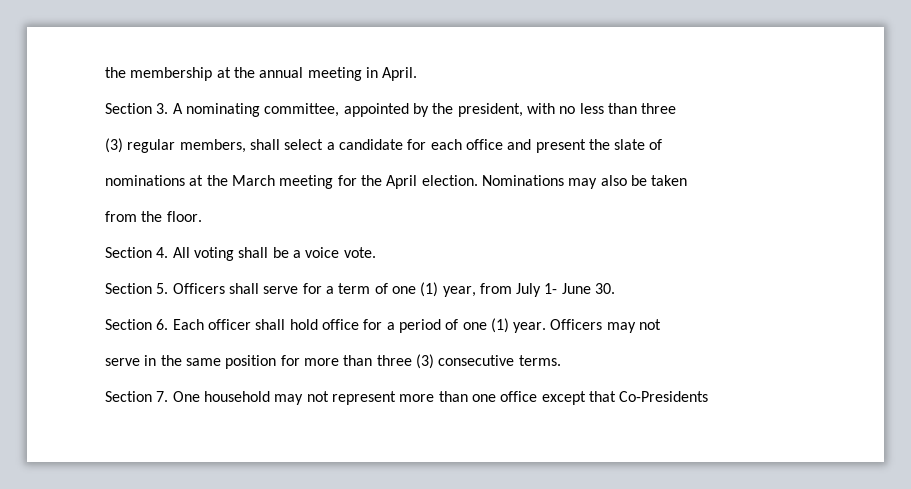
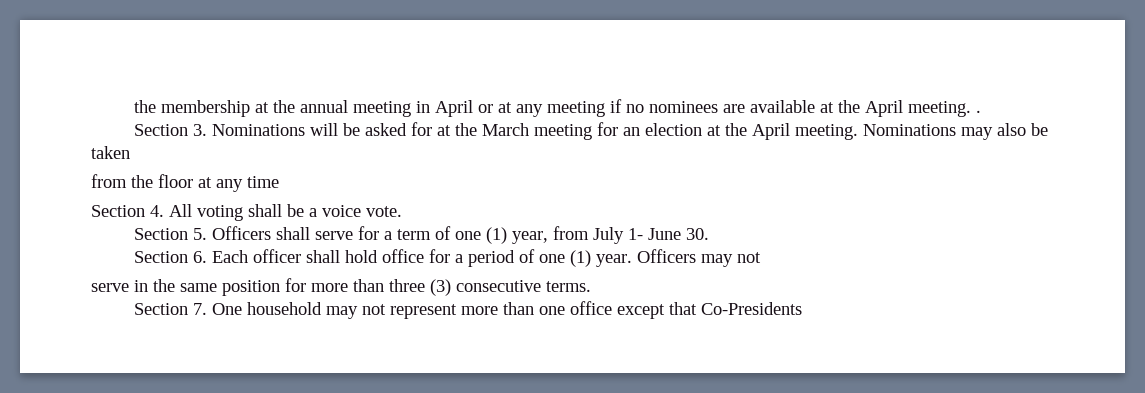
- the membership at the annual meeting in April.
- Section 3. A nominating committee, appointed by the president, with no less than three
- (3) regular members, shall select a candidate for each office and present the slate of
- nominations at the March meeting for the April election.
+ the membership at the annual meeting in April or at any meeting if no nominees are available at the April meeting. .
+ Section 3. Nominations will be asked for at the March meeting for an election at the April meeting.
- from the floor.
+ from the floor at any time

